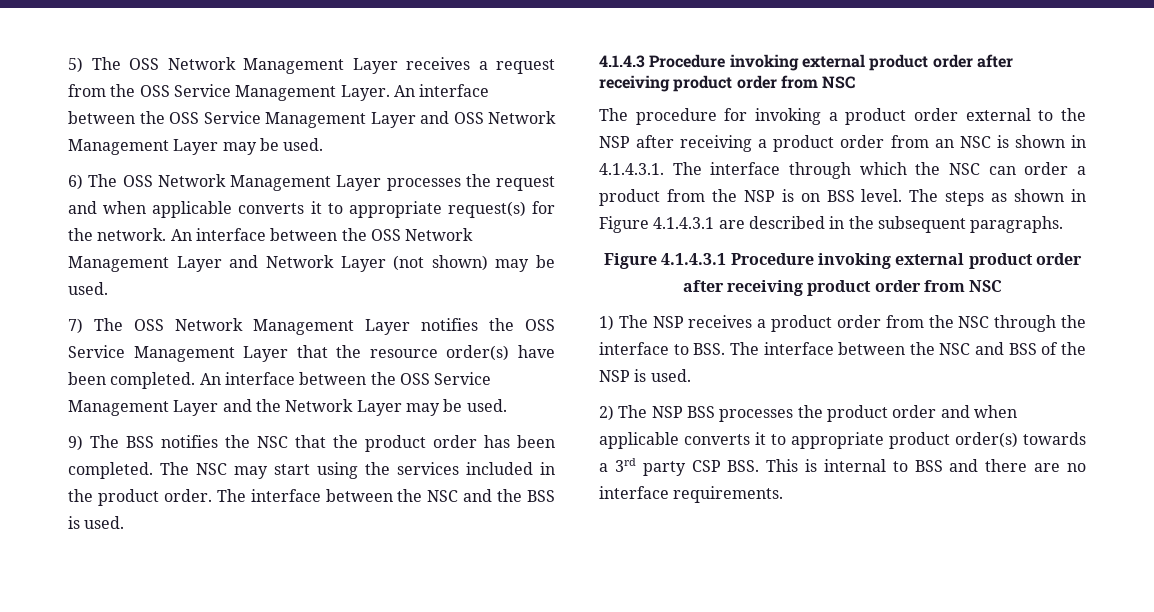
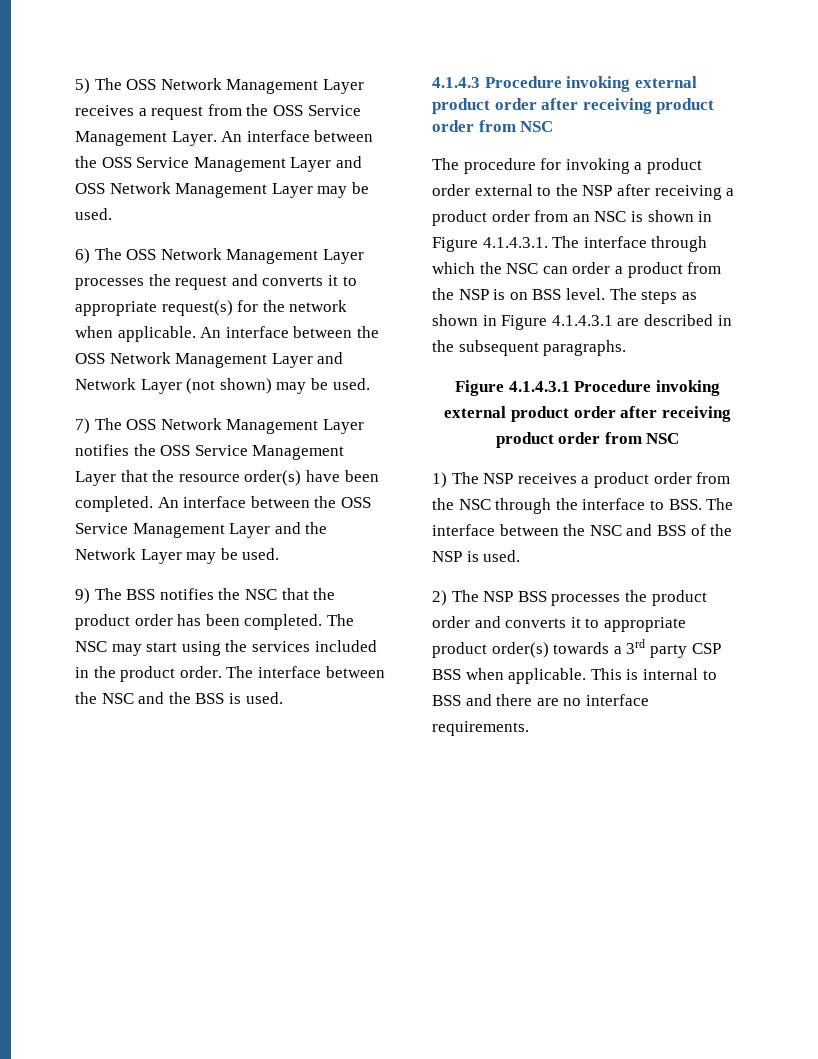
- 6) The OSS Network Management Layer processes the request and when applicable converts it to appropriate request(s) for the network.
+ 6) The OSS Network Management Layer processes the request and converts it to appropriate request(s) for the network when applicable.
- The procedure for invoking a product order external to the NSP after receiving a product order from an NSC is shown in 4.1.4.3.1. The interface through which the NSC can order a product from the NSP is on BSS level.
+ The procedure for invoking a product order external to the NSP after receiving a product order from an NSC is shown in Figure 4.1.4.3.1. The interface through which the NSC can order a product from the NSP is on BSS level.
- 2) The NSP BSS processes the product order and when applicable converts it to appropriate product order(s) towards a 3rd party CSP BSS. This is internal to BSS and there are no interface requirements.
+ 2) The NSP BSS processes the product order and converts it to appropriate product order(s) towards a 3rd party CSP BSS when applicable. This is internal to BSS and there are no interface requirements.

